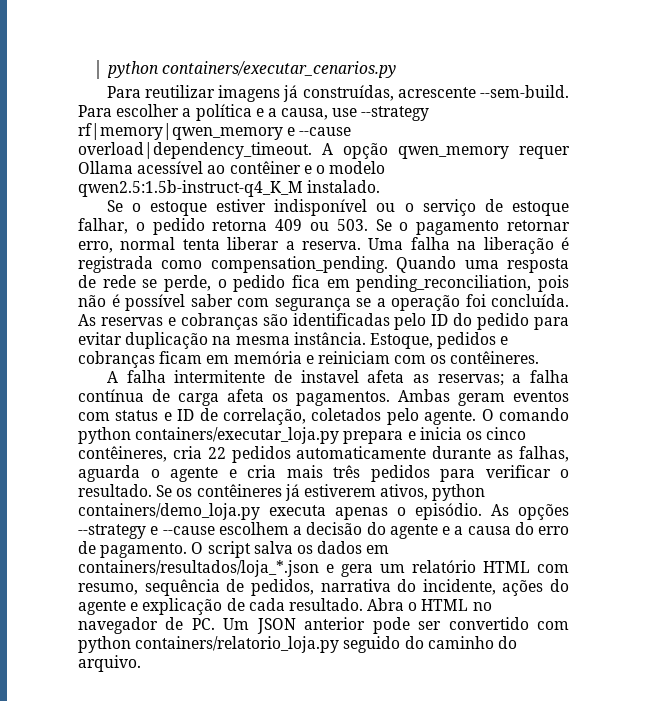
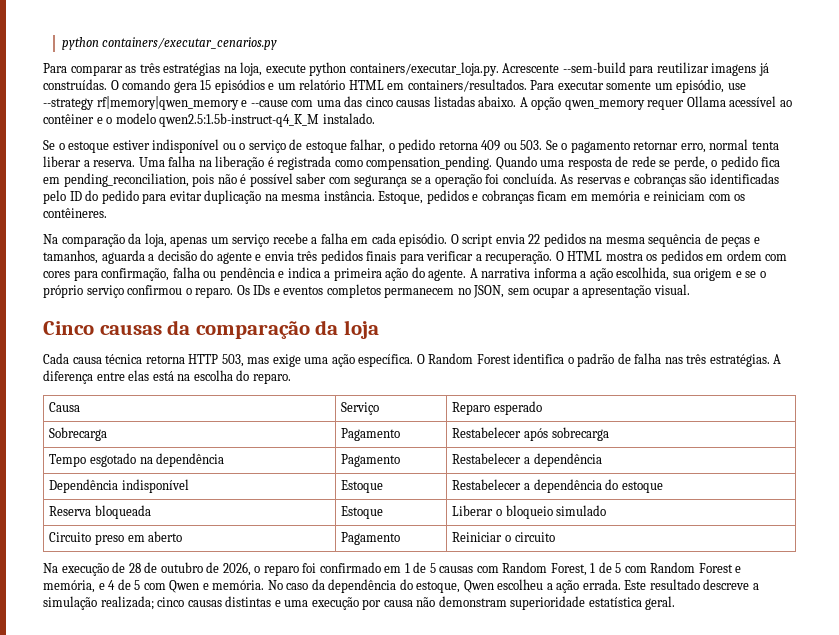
- Para reutilizar imagens já construídas, acrescente --sem-build. Para escolher a política e a causa, use --strategy rf|memory|qwen_memory e --cause overload|dependency_timeout.
+ Para comparar as três estratégias na loja, execute python containers/executar_loja.py. Acrescente --sem-build para reutilizar imagens já construídas. O comando gera 15 episódios e um relatório HTML em containers/resultados. Para executar somente um episódio, use --strategy rf|memory|qwen_memory e --cause com uma das cinco causas listadas abaixo.
- A falha intermitente de instavel afeta as reservas; a falha contínua de carga afeta os pagamentos. Ambas geram eventos com status e ID de correlação, coletados pelo agente. O comando python containers/executar_loja.py prepara e inicia os cinco contêineres, cria 22 pedidos automaticamente durante as falhas, aguarda o agente e cria mais três pedidos para verificar o resultado. Se os contêineres já estiverem ativos, python containers/demo_loja.py executa apenas o episódio. As opções --strategy e --cause escolhem a decisão do agente e a causa do erro de pagamento. O script salva os dados em containers/resultados/loja_*.json e gera um relatório HTML com resumo, sequência de pedidos, narrativa do incidente, ações do agente e explicação de cada resultado. Abra o HTML no navegador de PC. Um JSON anterior pode ser convertido com python containers/relatorio_loja.py seguido do caminho do arquivo.
+ Na comparação da loja, apenas um serviço recebe a falha em cada episódio. O script envia 22 pedidos na mesma sequência de peças e tamanhos, aguarda a decisão do agente e envia três pedidos finais para verificar a recuperação. O HTML mostra os pedidos em ordem com cores para confirmação, falha ou pendência e indica a primeira ação do agente. A narrativa informa a ação escolhida, sua origem e se o próprio serviço confirmou o reparo. Os IDs e eventos completos permanecem no JSON, sem ocupar a apresentação visual.
+ Cinco causas da comparação da loja
+ Cada causa técnica retorna HTTP 503, mas exige uma ação específica. O Random Forest identifica o padrão de falha nas três estratégias. A diferença entre elas está na escolha do reparo.
+ Causa | Serviço | Reparo esperado
+ Sobrecarga | Pagamento | Restabelecer após sobrecarga
+ Tempo esgotado na dependência | Pagamento | Restabelecer a dependência
+ Dependência indisponível | Estoque | Restabelecer a dependência do estoque
+ Reserva bloqueada | Estoque | Liberar o bloqueio simulado
+ Circuito preso em aberto | Pagamento | Reiniciar o circuito
+ Na execução de 28 de outubro de 2026, o reparo foi confirmado em 1 de 5 causas com Random Forest, 1 de 5 com Random Forest e memória, e 4 de 5 com Qwen e memória. No caso da dependência do estoque, Qwen escolheu a ação errada. Este resultado descreve a simulação realizada; cinco causas distintas e uma execução por causa não demonstram superioridade estatística geral.

